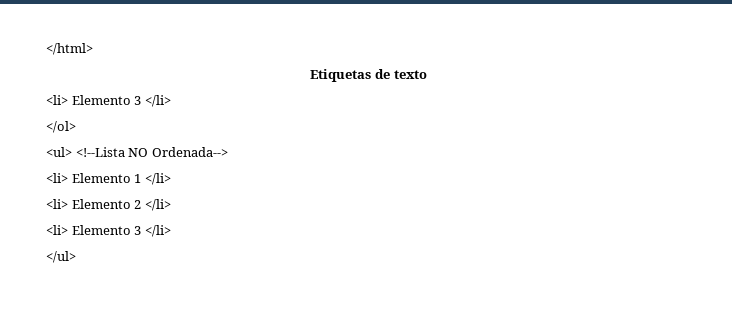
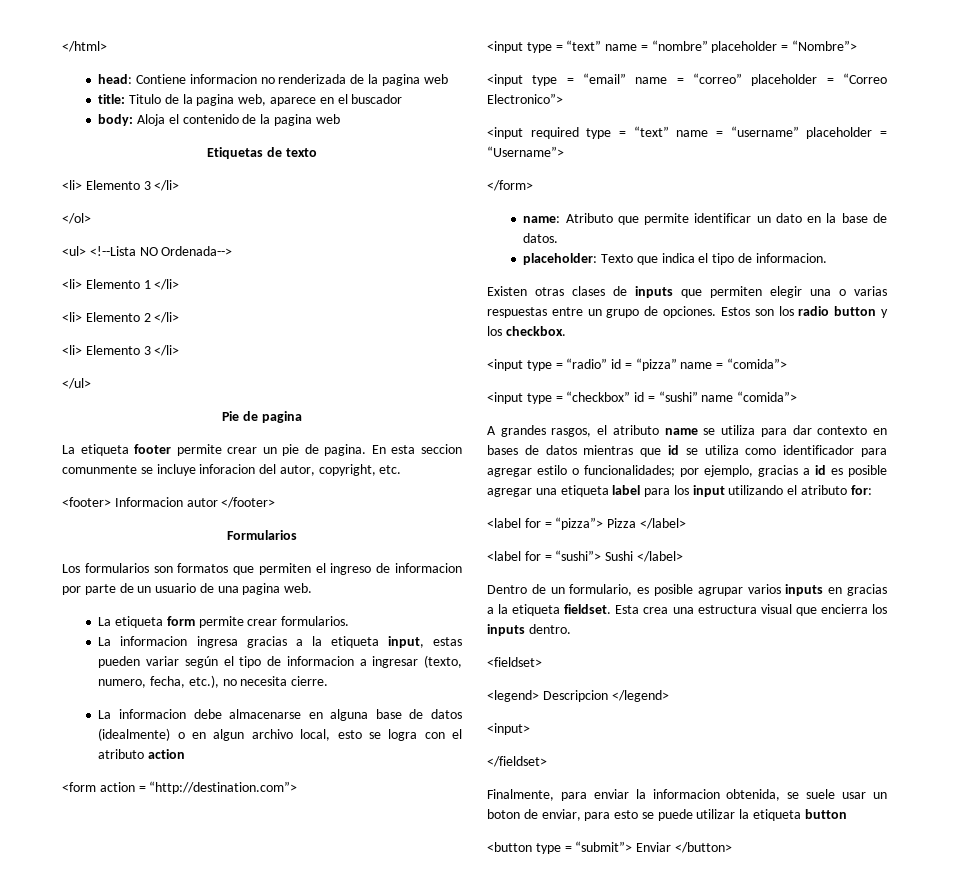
+ head: Contiene informacion no renderizada de la pagina web
+ title: Titulo de la pagina web, aparece en el buscador
+ body: Aloja el contenido de la pagina web
+ Pie de pagina
+ La etiqueta footer permite crear un pie de pagina. En esta seccion comunmente se incluye inforacion del autor, copyright, etc.
+ <footer> Informacion autor </footer>
+ Formularios
+ Los formularios son formatos que permiten el ingreso de informacion por parte de un usuario de una pagina web.
+ La etiqueta form permite crear formularios.
+ La informacion ingresa gracias a la etiqueta input, estas pueden variar según el tipo de informacion a ingresar (texto, numero, fecha, etc.), no necesita cierre.
+ La informacion debe almacenarse en alguna base de datos (idealmente) o en algun archivo local, esto se logra con el atributo action
+ <form action = “http://destination.com”>
+ <input type = “text” name = “nombre” placeholder = “Nombre”>
+ <input type = “email” name = “correo” placeholder = “Correo Electronico”>
+ <input required type = “text” name = “username” placeholder = “Username”>
+ </form>
+ name: Atributo que permite identificar un dato en la base de datos.
+ placeholder: Texto que indica el tipo de informacion.
+ Existen otras clases de inputs que permiten elegir una o varias respuestas entre un grupo de opciones. Estos son los radio button y los checkbox.
+ <input type = “radio” id = “pizza” name = “comida”>
+ <input type = “checkbox” id = “sushi” name “comida”>
+ A grandes rasgos, el atributo name se utiliza para dar contexto en bases de datos mientras que id se utiliza como identificador para agregar estilo o funcionalidades; por ejemplo, gracias a id es posible agregar una etiqueta label para los input utilizando el atributo for:
+ <label for = “pizza”> Pizza </label>
+ <label for = “sushi”> Sushi </label>
+ Dentro de un formulario, es posible agrupar varios inputs en gracias a la etiqueta fieldset. Esta crea una estructura visual que encierra los inputs dentro.
+ <fieldset>
+ <legend> Descripcion </legend>
+ <input>
+ </fieldset>
+ Finalmente, para enviar la informacion obtenida, se suele usar un boton de enviar, para esto se puede utilizar la etiqueta button
+ <button type = “submit”> Enviar </button>

